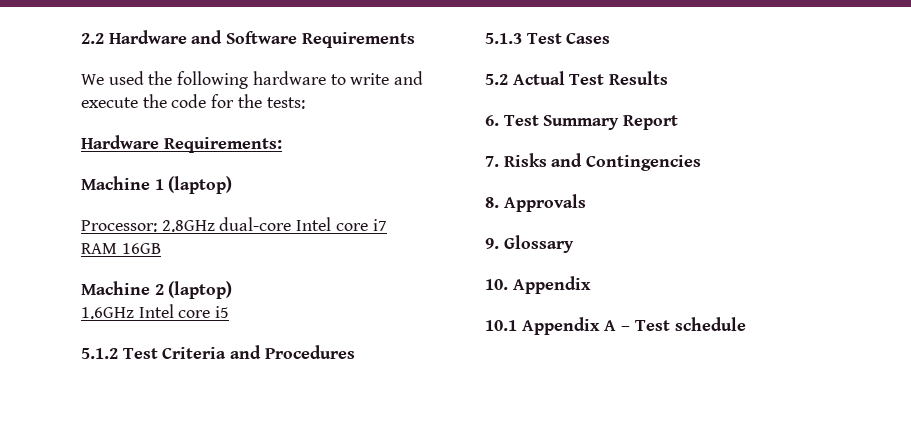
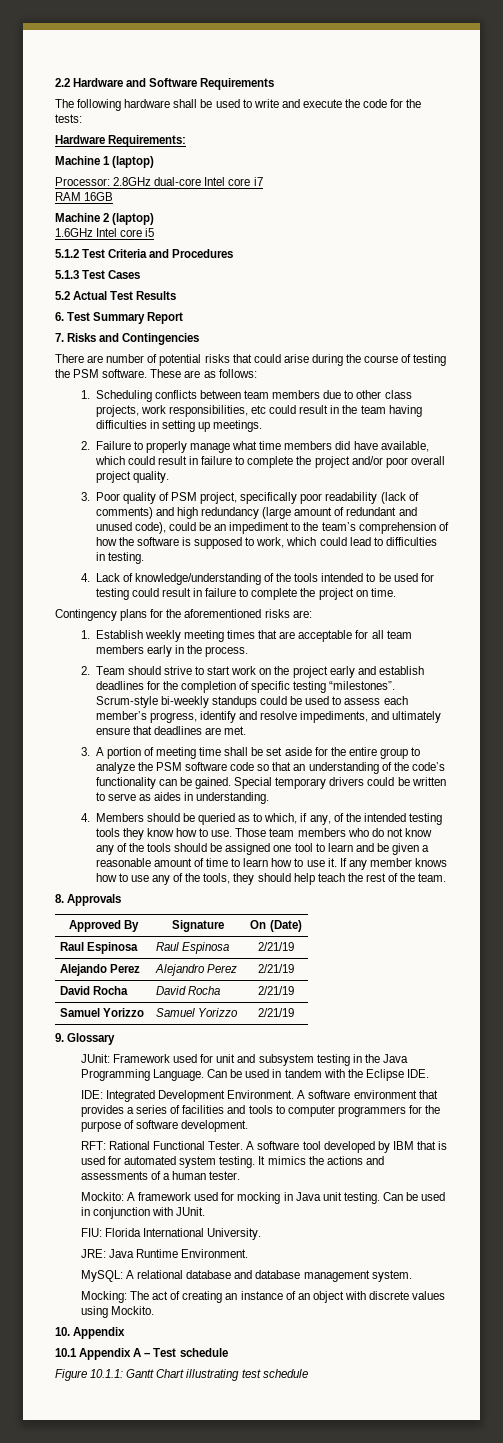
- We used the following hardware to write and execute the code for the tests:
+ The following hardware shall be used to write and execute the code for the tests:
+ There are number of potential risks that could arise during the course of testing the PSM software. These are as follows:
+ 1. Scheduling conflicts between team members due to other class projects, work responsibilities, etc could result in the team having difficulties in setting up meetings.
+ 2. Failure to properly manage what time members did have available, which could result in failure to complete the project and/or poor overall project quality.
+ 3. Poor quality of PSM project, specifically poor readability (lack of comments) and high redundancy (large amount of redundant and unused code), could be an impediment to the team’s comprehension of how the software is supposed to work, which could lead to difficulties in testing.
+ 4. Lack of knowledge/understanding of the tools intended to be used for testing could result in failure to complete the project on time.
+ Contingency plans for the aforementioned risks are:
+ 1. Establish weekly meeting times that are acceptable for all team members early in the process.
+ 2. Team should strive to start work on the project early and establish deadlines for the completion of specific testing “milestones”. Scrum-style bi-weekly standups could be used to assess each member’s progress, identify and resolve impediments, and ultimately ensure that deadlines are met.
+ 3. A portion of meeting time shall be set aside for the entire group to analyze the PSM software code so that an understanding of the code’s functionality can be gained. Special temporary drivers could be written to serve as aides in understanding.
+ 4. Members should be queried as to which, if any, of the intended testing tools they know how to use. Those team members who do not know any of the tools should be assigned one tool to learn and be given a reasonable amount of time to learn how to use it. If any member knows how to use any of the tools, they should help teach the rest of the team.
  8. Approvals
+ Approved By | Signature | On (Date)
+ Raul Espinosa | Raul Espinosa | 2/21/19
+ Alejando Perez | Alejandro Perez | 2/21/19
+ David Rocha | David Rocha | 2/21/19
+ Samuel Yorizzo | Samuel Yorizzo | 2/21/19
  9. Glossary
+ JUnit: Framework used for unit and subsystem testing in the Java Programming Language. Can be used in tandem with the Eclipse IDE.
+ IDE: Integrated Development Environment. A software environment that provides a series of facilities and tools to computer programmers for the purpose of software development.
+ RFT: Rational Functional Tester. A software tool developed by IBM that is used for automated system testing. It mimics the actions and assessments of a human tester.
+ Mockito: A framework used for mocking in Java unit testing. Can be used in conjunction with JUnit.
+ FIU: Florida International University.
+ JRE: Java Runtime Environment.
+ MySQL: A relational database and database management system.
+ Mocking: The act of creating an instance of an object with discrete values using Mockito.
+ Figure 10.1.1: Gantt Chart illustrating test schedule

